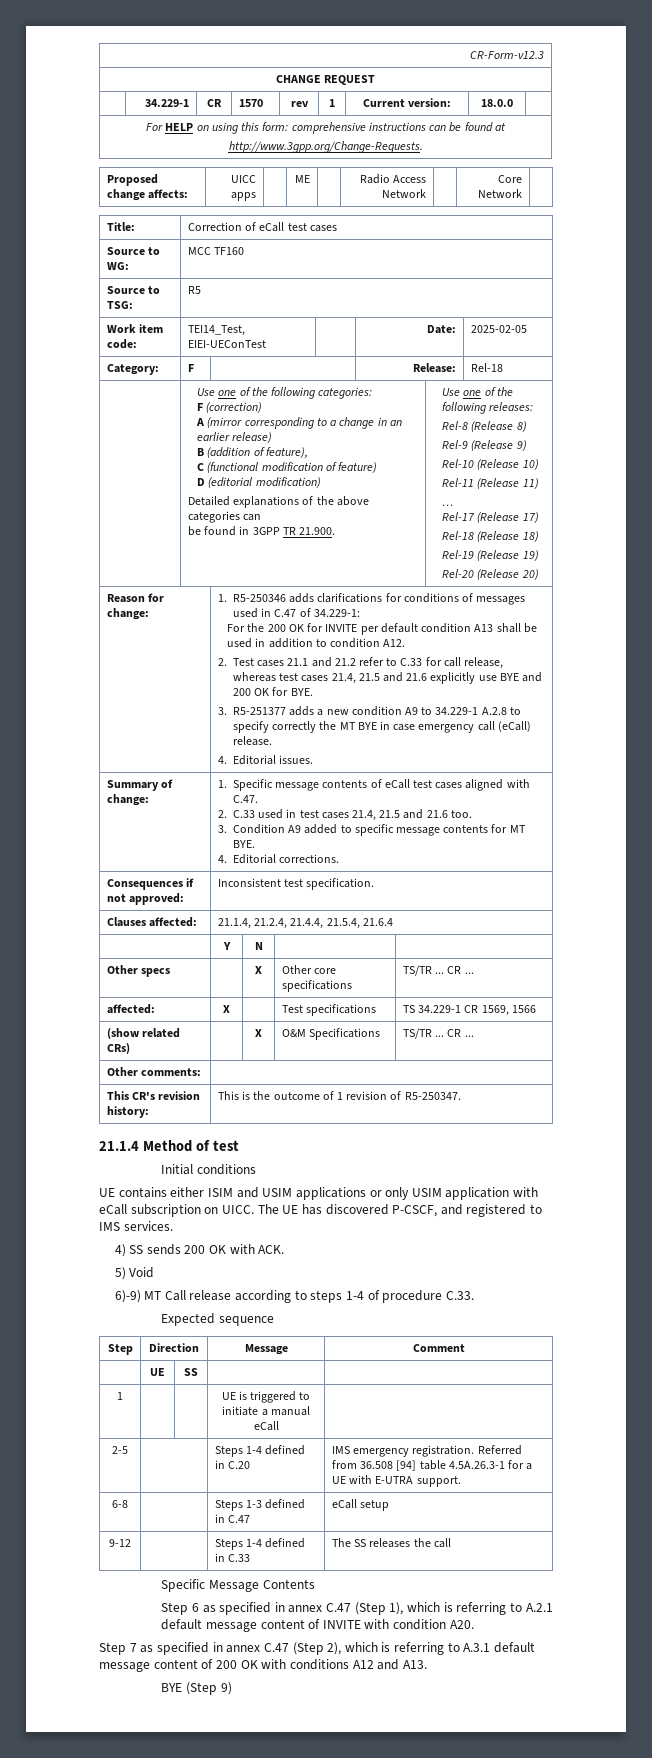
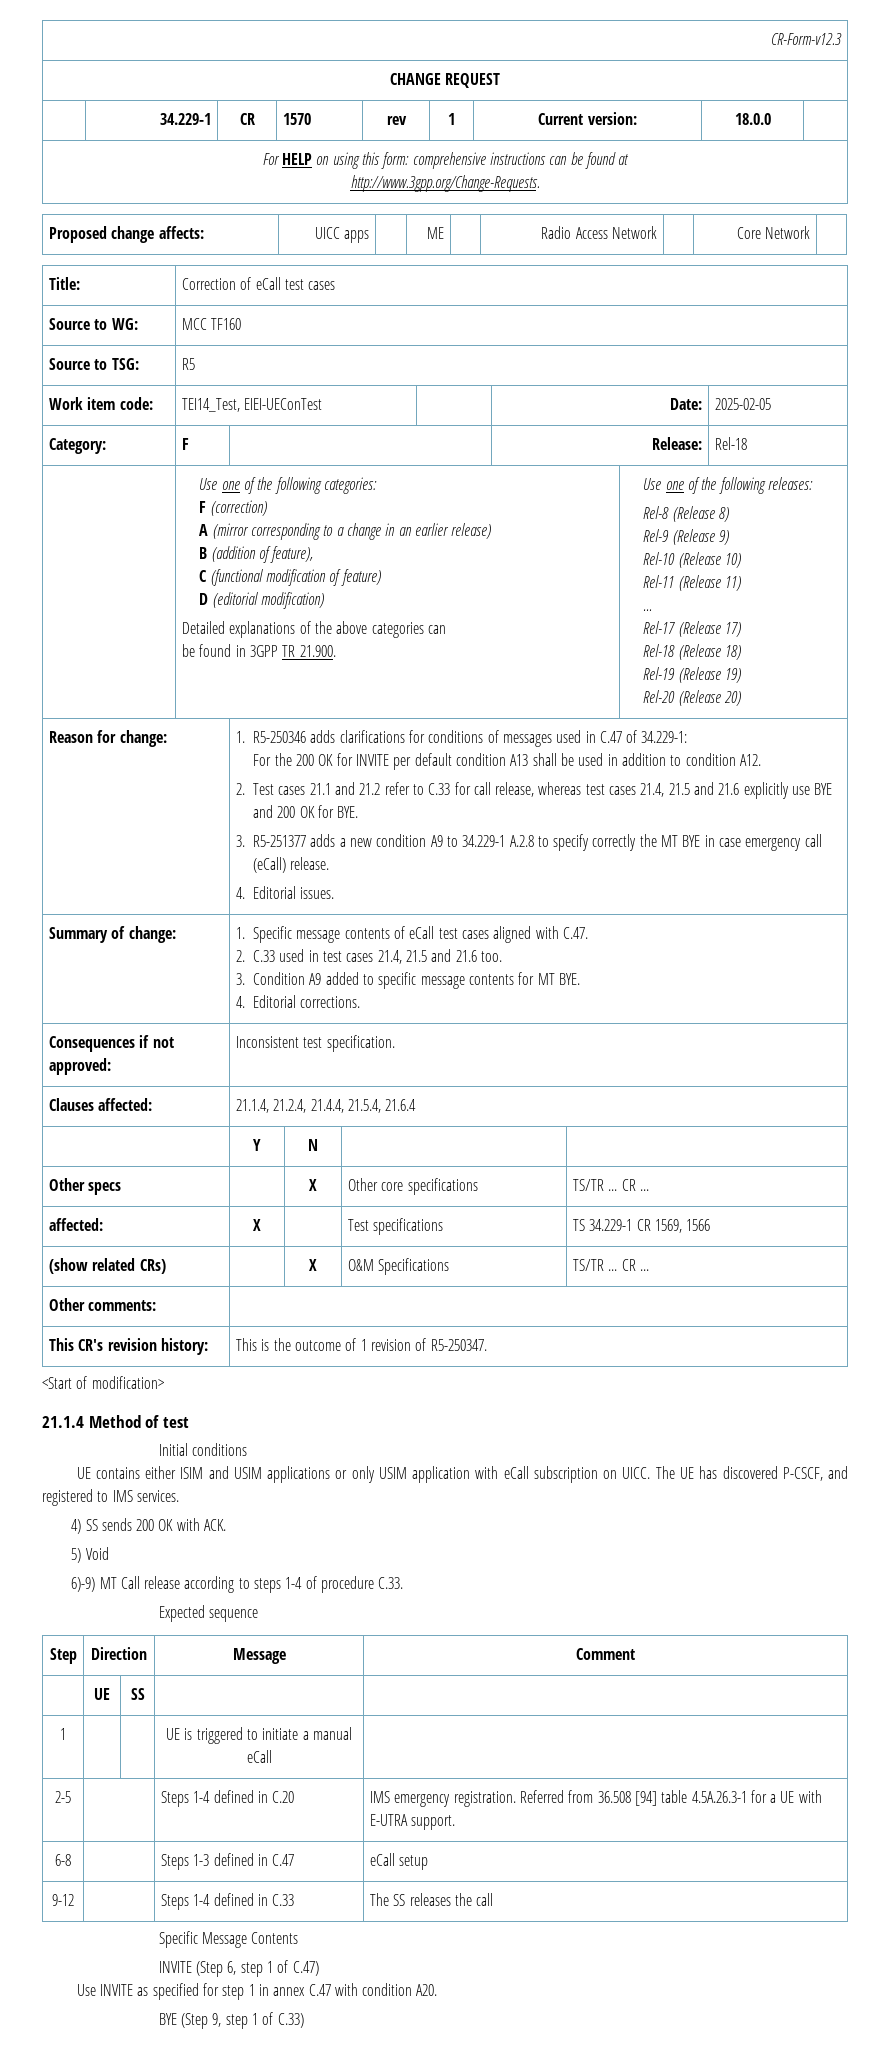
+ <Start of modification>
- Step 6 as specified in annex C.47 (Step 1), which is referring to A.2.1 default message content of INVITE with condition A20.
- Step 7 as specified in annex C.47 (Step 2), which is referring to A.3.1 default message content of 200 OK with conditions A12 and A13.
- BYE (Step 9)
+ INVITE (Step 6, step 1 of C.47)
+ Use INVITE as specified for step 1 in annex C.47 with condition A20.
+ BYE (Step 9, step 1 of C.33)

